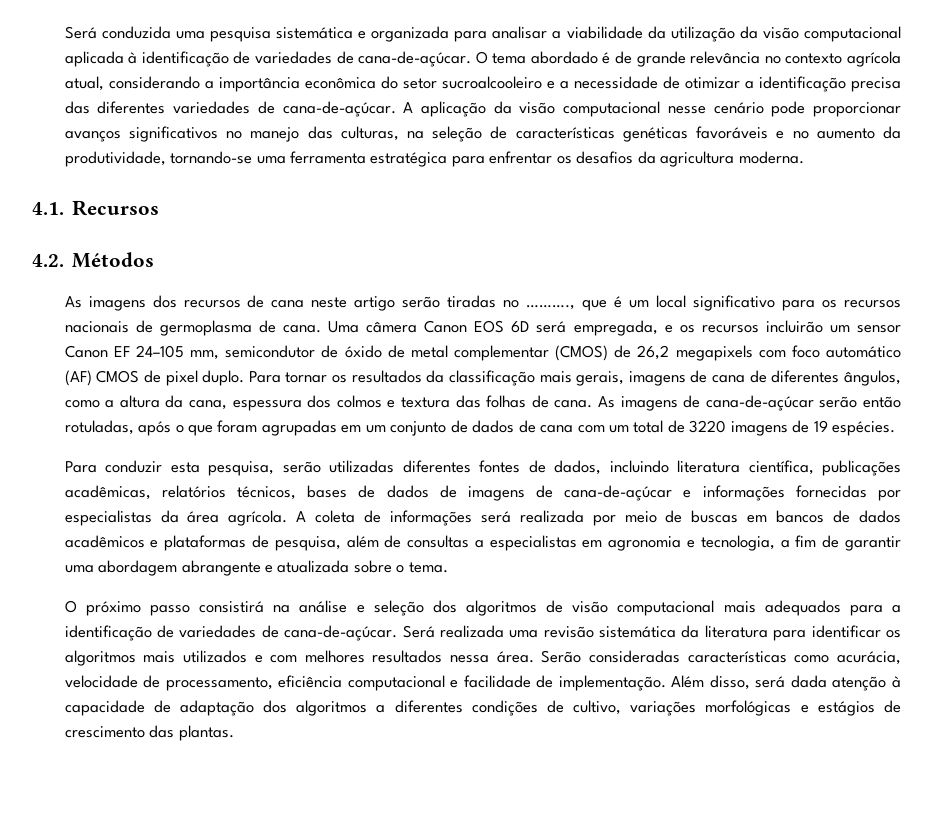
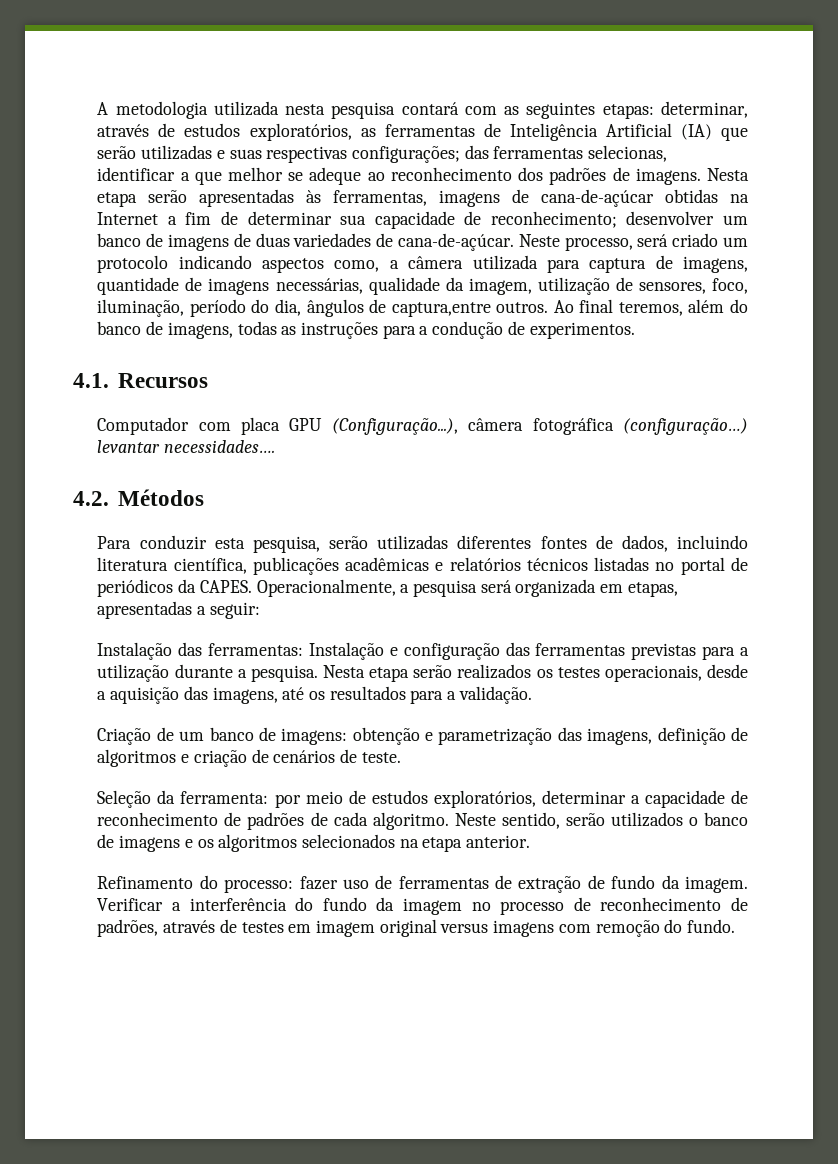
- Será conduzida uma pesquisa sistemática e organizada para analisar a viabilidade da utilização da visão computacional aplicada à identificação de variedades de cana-de-açúcar. O tema abordado é de grande relevância no contexto agrícola atual, considerando a importância econômica do setor sucroalcooleiro e a necessidade de otimizar a identificação precisa das diferentes variedades de cana-de-açúcar. A aplicação da visão computacional nesse cenário pode proporcionar avanços significativos no manejo das culturas, na seleção de características genéticas favoráveis e no aumento da produtividade, tornando-se uma ferramenta estratégica para enfrentar os desafios da agricultura moderna.
+ A metodologia utilizada nesta pesquisa contará com as seguintes etapas: determinar, através de estudos exploratórios, as ferramentas de Inteligência Artificial (IA) que serão utilizadas e suas respectivas configurações; das ferramentas selecionas, identificar a que melhor se adeque ao reconhecimento dos padrões de imagens. Nesta etapa serão apresentadas às ferramentas, imagens de cana-de-açúcar obtidas na Internet a fim de determinar sua capacidade de reconhecimento; desenvolver um banco de imagens de duas variedades de cana-de-açúcar. Neste processo, será criado um protocolo indicando aspectos como, a câmera utilizada para captura de imagens, quantidade de imagens necessárias, qualidade da imagem, utilização de sensores, foco, iluminação, período do dia, ângulos de captura,entre outros. Ao final teremos, além do banco de imagens, todas as instruções para a condução de experimentos.
  4.1. Recursos
+ Computador com placa GPU (Configuração...), câmera fotográfica (configuração…) levantar necessidades….
  4.2. Métodos
- As imagens dos recursos de cana neste artigo serão tiradas no ………., que é um local significativo para os recursos nacionais de germoplasma de cana. Uma câmera Canon EOS 6D será empregada, e os recursos incluirão um sensor Canon EF 24–105 mm, semicondutor de óxido de metal complementar (CMOS) de 26,2 megapixels com foco automático (AF) CMOS de pixel duplo. Para tornar os resultados da classificação mais gerais, imagens de cana de diferentes ângulos, como a altura da cana, espessura dos colmos e textura das folhas de cana. As imagens de cana-de-açúcar serão então rotuladas, após o que foram agrupadas em um conjunto de dados de cana com um total de 3220 imagens de 19 espécies.
- Para conduzir esta pesquisa, serão utilizadas diferentes fontes de dados, incluindo literatura científica, publicações acadêmicas, relatórios técnicos, bases de dados de imagens de cana-de-açúcar e informações fornecidas por especialistas da área agrícola. A coleta de informações será realizada por meio de buscas em bancos de dados acadêmicos e plataformas de pesquisa, além de consultas a especialistas em agronomia e tecnologia, a fim de garantir uma abordagem abrangente e atualizada sobre o tema.
- O próximo passo consistirá na análise e seleção dos algoritmos de visão computacional mais adequados para a identificação de variedades de cana-de-açúcar. Será realizada uma revisão sistemática da literatura para identificar os algoritmos mais utilizados e com melhores resultados nessa área. Serão consideradas características como acurácia, velocidade de processamento, eficiência computacional e facilidade de implementação. Além disso, será dada atenção à capacidade de adaptação dos algoritmos a diferentes condições de cultivo, variações morfológicas e estágios de crescimento das plantas.
+ Para conduzir esta pesquisa, serão utilizadas diferentes fontes de dados, incluindo literatura científica, publicações acadêmicas e relatórios técnicos listadas no portal de periódicos da CAPES. Operacionalmente, a pesquisa será organizada em etapas, apresentadas a seguir:
+ Instalação das ferramentas: Instalação e configuração das ferramentas previstas para a utilização durante a pesquisa. Nesta etapa serão realizados os testes operacionais, desde a aquisição das imagens, até os resultados para a validação.
+ Criação de um banco de imagens: obtenção e parametrização das imagens, definição de algoritmos e criação de cenários de teste.
+ Seleção da ferramenta: por meio de estudos exploratórios, determinar a capacidade de reconhecimento de padrões de cada algoritmo. Neste sentido, serão utilizados o banco de imagens e os algoritmos selecionados na etapa anterior.
+ Refinamento do processo: fazer uso de ferramentas de extração de fundo da imagem. Verificar a interferência do fundo da imagem no processo de reconhecimento de padrões, através de testes em imagem original versus imagens com remoção do fundo.

